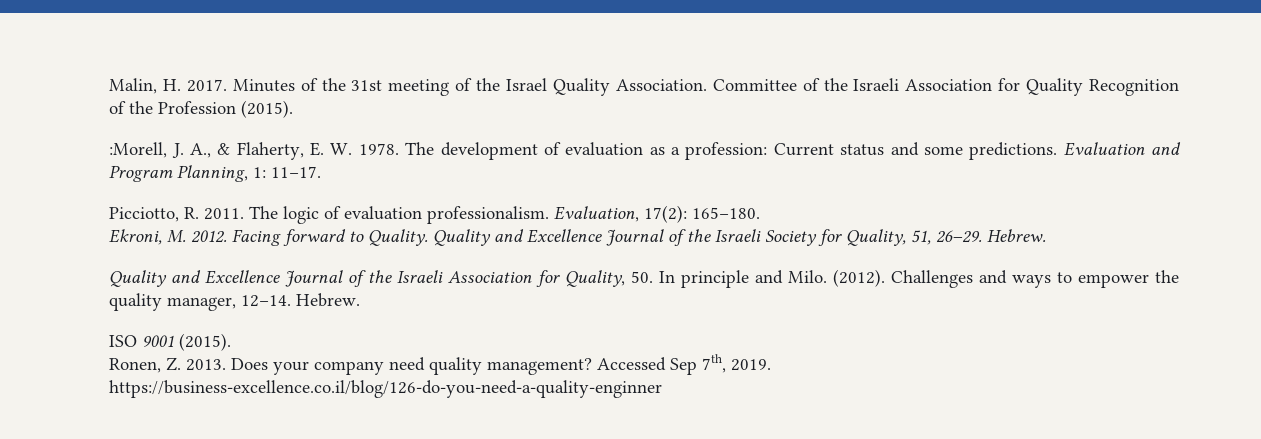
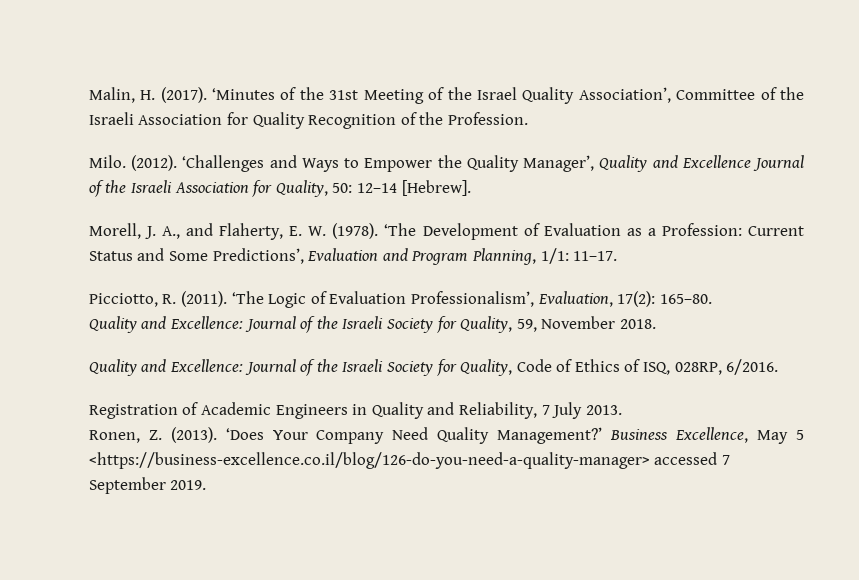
- Malin, H. 2017. Minutes of the 31st meeting of the Israel Quality Association. Committee of the Israeli Association for Quality Recognition of the Profession (2015).
- :Morell, J. A., & Flaherty, E. W. 1978. The development of evaluation as a profession: Current status and some predictions. Evaluation and Program Planning, 1: 11–17.
- Picciotto, R. 2011. The logic of evaluation professionalism. Evaluation, 17(2): 165–180.
- Ekroni, M. 2012. Facing forward to Quality. Quality and Excellence Journal of the Israeli Society for Quality, 51, 26–29. Hebrew.
- Quality and Excellence Journal of the Israeli Association for Quality, 50. In principle and Milo. (2012). Challenges and ways to empower the quality manager, 12–14. Hebrew.
- ISO 9001 (2015).
- Ronen, Z. 2013. Does your company need quality management? Accessed Sep 7th, 2019. https://business-excellence.co.il/blog/126-do-you-need-a-quality-enginner
+ Malin, H. (2017). ‘Minutes of the 31st Meeting of the Israel Quality Association’, Committee of the Israeli Association for Quality Recognition of the Profession.
+ Milo. (2012). ‘Challenges and Ways to Empower the Quality Manager’, Quality and Excellence Journal of the Israeli Association for Quality, 50: 12–14 [Hebrew].
+ Morell, J. A., and Flaherty, E. W. (1978). ‘The Development of Evaluation as a Profession: Current Status and Some Predictions’, Evaluation and Program Planning, 1/1: 11–17.
+ Picciotto, R. (2011). ‘The Logic of Evaluation Professionalism’, Evaluation, 17(2): 165–80.
+ Quality and Excellence: Journal of the Israeli Society for Quality, 59, November 2018.
+ Quality and Excellence: Journal of the Israeli Society for Quality, Code of Ethics of ISQ, 028RP, 6/2016.
+ Registration of Academic Engineers in Quality and Reliability, 7 July 2013.
+ Ronen, Z. (2013). ‘Does Your Company Need Quality Management?’ Business Excellence, May 5 <https://business-excellence.co.il/blog/126-do-you-need-a-quality-manager> accessed 7 September 2019.

